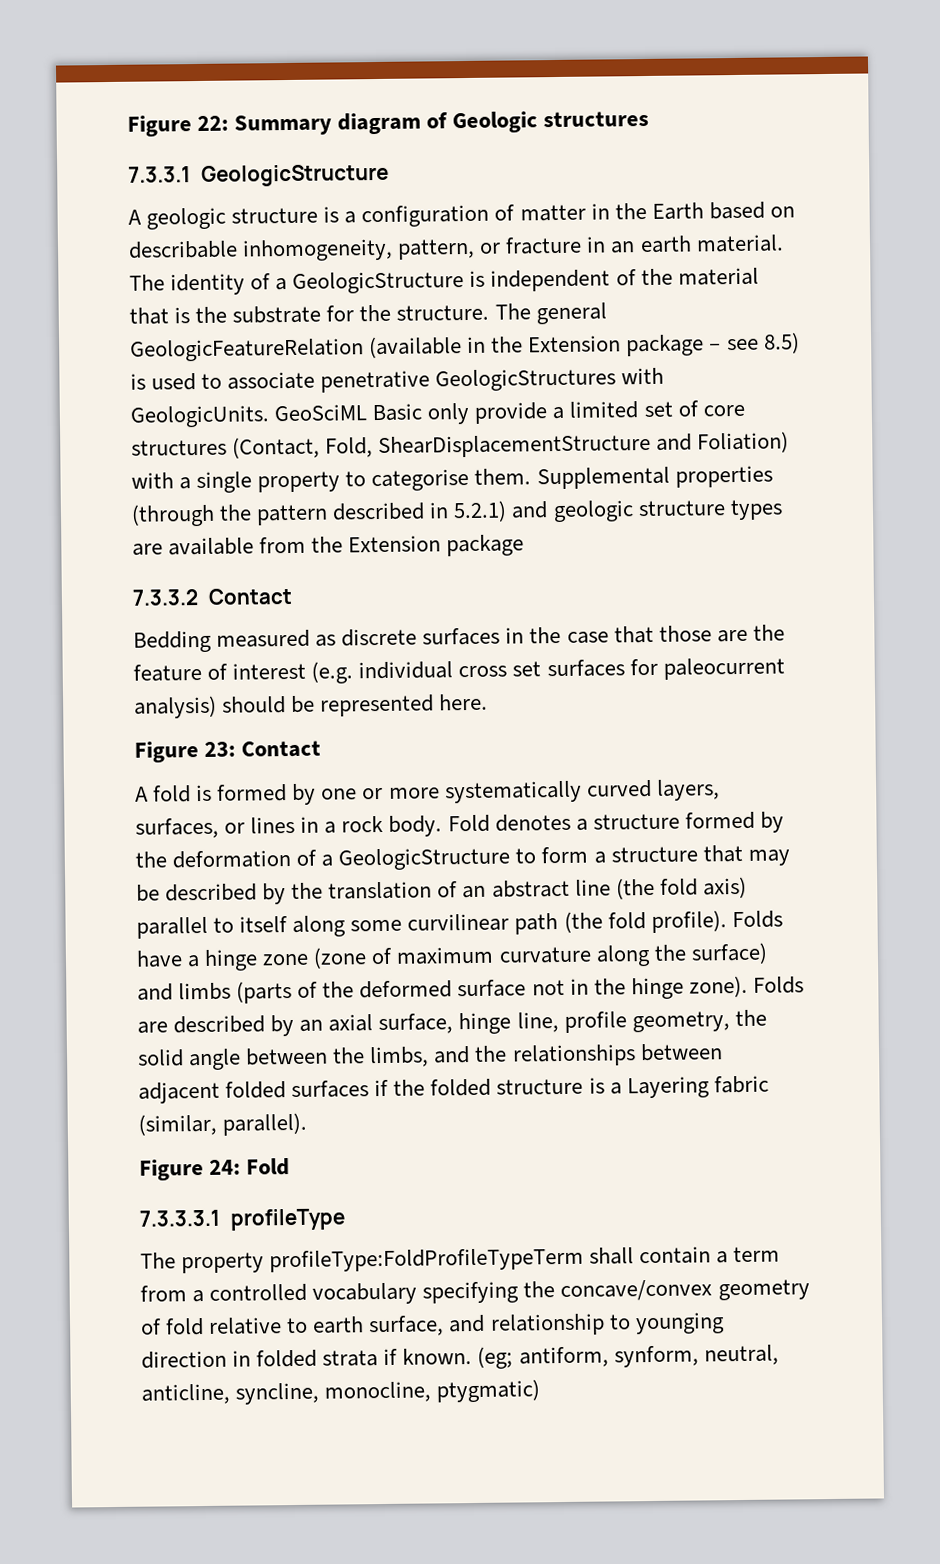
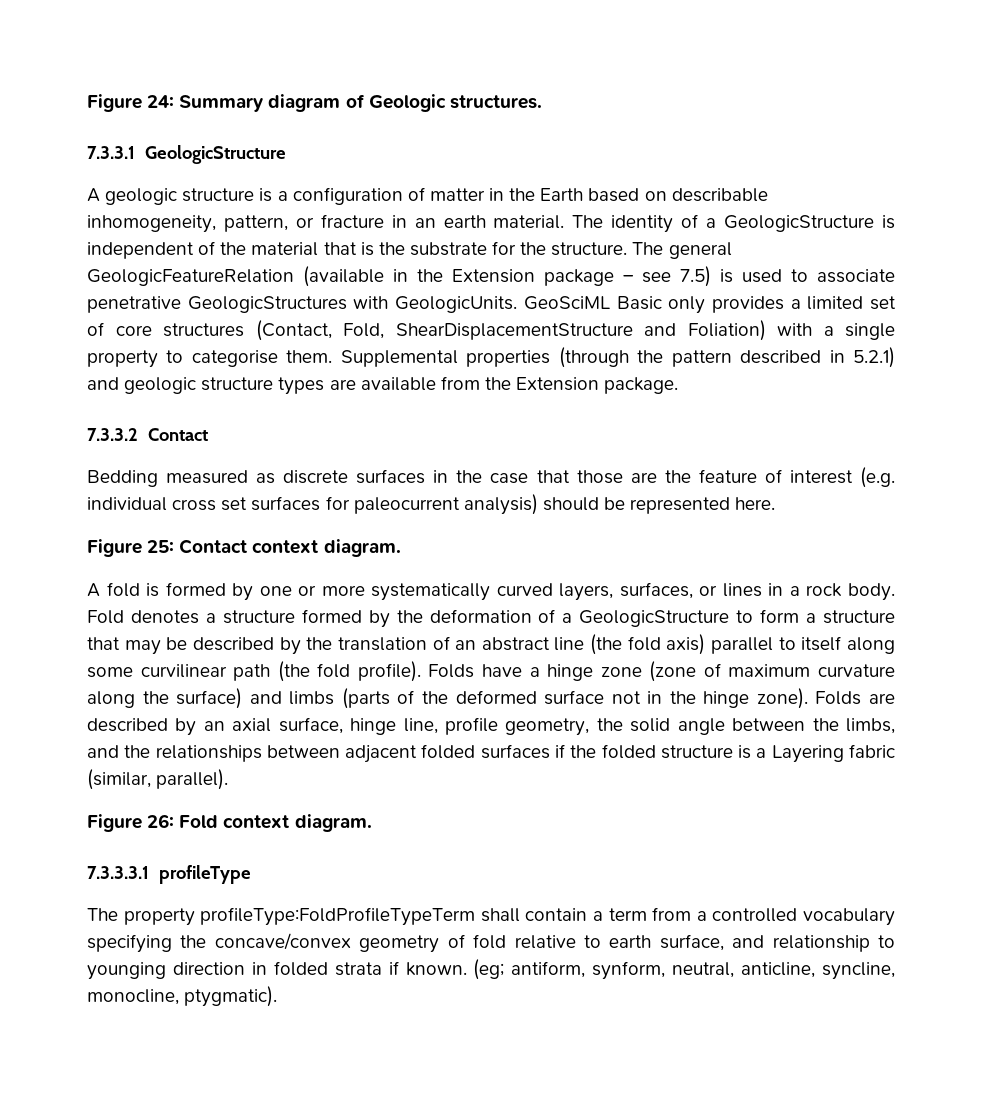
- Figure 22: Summary diagram of Geologic structures
+ Figure 24: Summary diagram of Geologic structures.
- The general GeologicFeatureRelation (available in the Extension package – see 8.5) is used to associate penetrative GeologicStructures with GeologicUnits.
+ The general GeologicFeatureRelation (available in the Extension package – see 7.5) is used to associate penetrative GeologicStructures with GeologicUnits.
- GeoSciML Basic only provide a limited set of core structures (Contact, Fold, ShearDisplacementStructure and Foliation) with a single property to categorise them.
+ GeoSciML Basic only provides a limited set of core structures (Contact, Fold, ShearDisplacementStructure and Foliation) with a single property to categorise them.
- Supplemental properties (through the pattern described in 5.2.1) and geologic structure types are available from the Extension package
+ Supplemental properties (through the pattern described in 5.2.1) and geologic structure types are available from the Extension package.
- Figure 23: Contact
+ Figure 25: Contact context diagram.
- Figure 24: Fold
+ Figure 26: Fold context diagram.
- (eg; antiform, synform, neutral, anticline, syncline, monocline, ptygmatic)
+ (eg; antiform, synform, neutral, anticline, syncline, monocline, ptygmatic).

